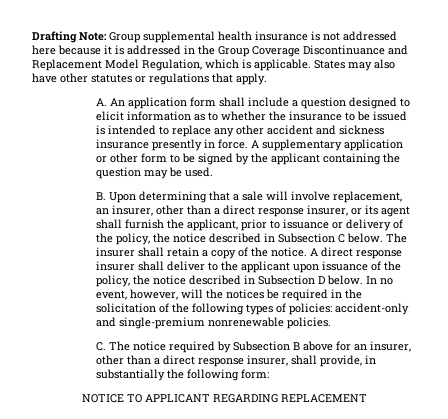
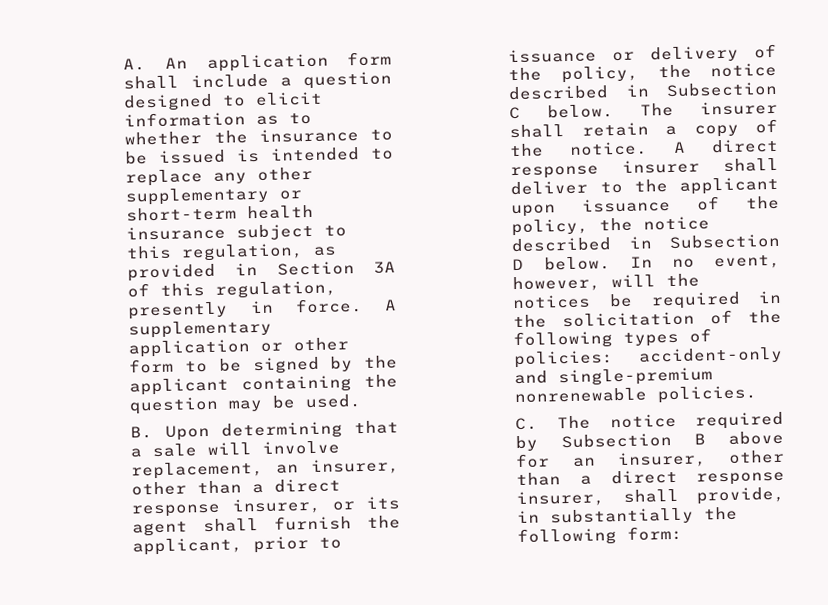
- Drafting Note: Group supplemental health insurance is not addressed here because it is addressed in the Group Coverage Discontinuance and Replacement Model Regulation, which is applicable. States may also have other statutes or regulations that apply.
- A. An application form shall include a question designed to elicit information as to whether the insurance to be issued is intended to replace any other accident and sickness insurance presently in force.
+ A. An application form shall include a question designed to elicit information as to whether the insurance to be issued is intended to replace any other supplementary or short-term health insurance subject to this regulation, as provided in Section 3A of this regulation, presently in force.
- NOTICE TO APPLICANT REGARDING REPLACEMENT

